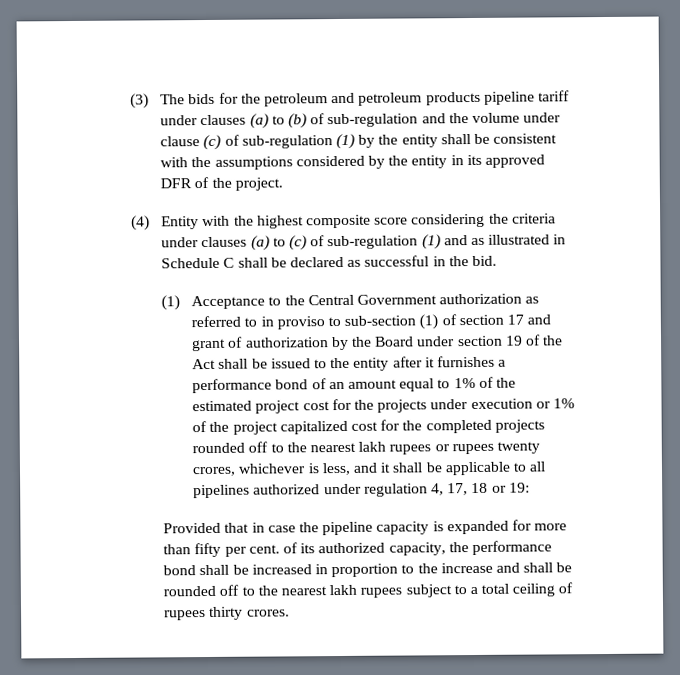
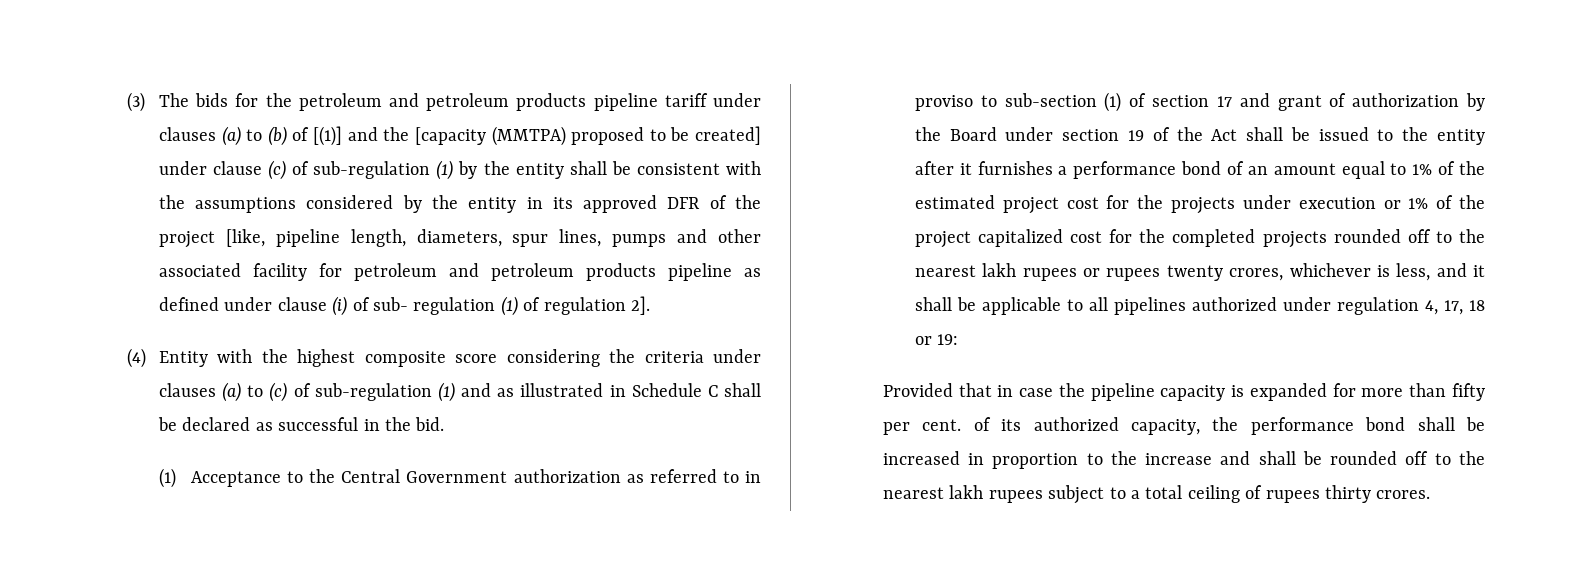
- (3) The bids for the petroleum and petroleum products pipeline tariff under clauses (a) to (b) of sub-regulation and the volume under clause (c) of sub-regulation (1) by the entity shall be consistent with the assumptions considered by the entity in its approved DFR of the project.
+ (3) The bids for the petroleum and petroleum products pipeline tariff under clauses (a) to (b) of [(1)] and the [capacity (MMTPA) proposed to be created] under clause (c) of sub-regulation (1) by the entity shall be consistent with the assumptions considered by the entity in its approved DFR of the project [like, pipeline length, diameters, spur lines, pumps and other associated facility for petroleum and petroleum products pipeline as defined under clause (i) of sub- regulation (1) of regulation 2].

